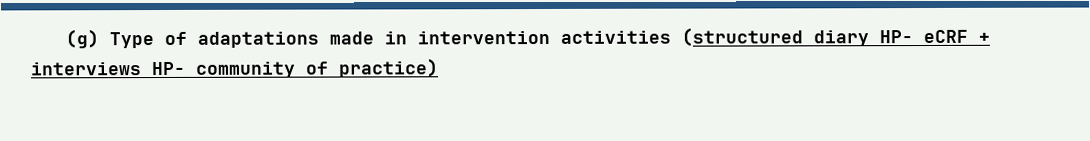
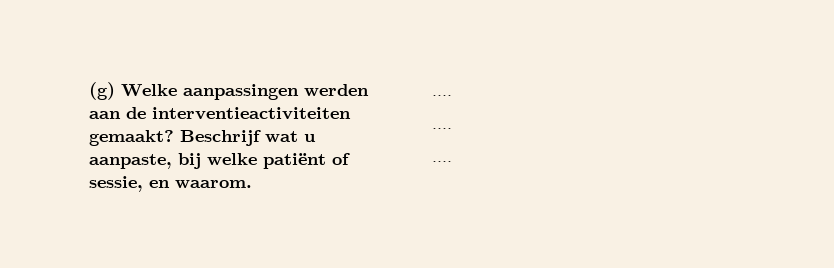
- (g) Type of adaptations made in intervention activities (structured diary HP- eCRF + interviews HP- community of practice)
+ (g) Welke aanpassingen werden aan de interventieactiviteiten gemaakt? Beschrijf wat u aanpaste, bij welke patiënt of sessie, en waarom.
+ ....
+ ....
+ ....

